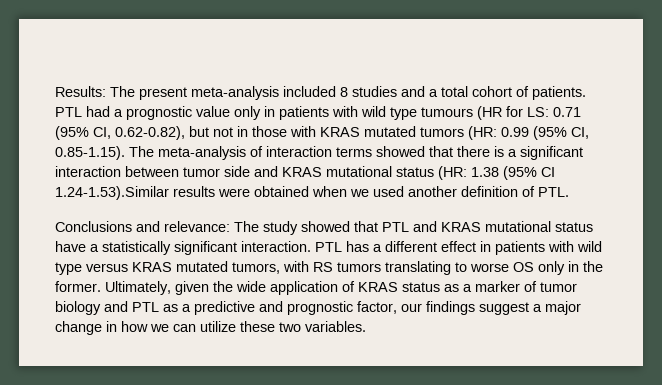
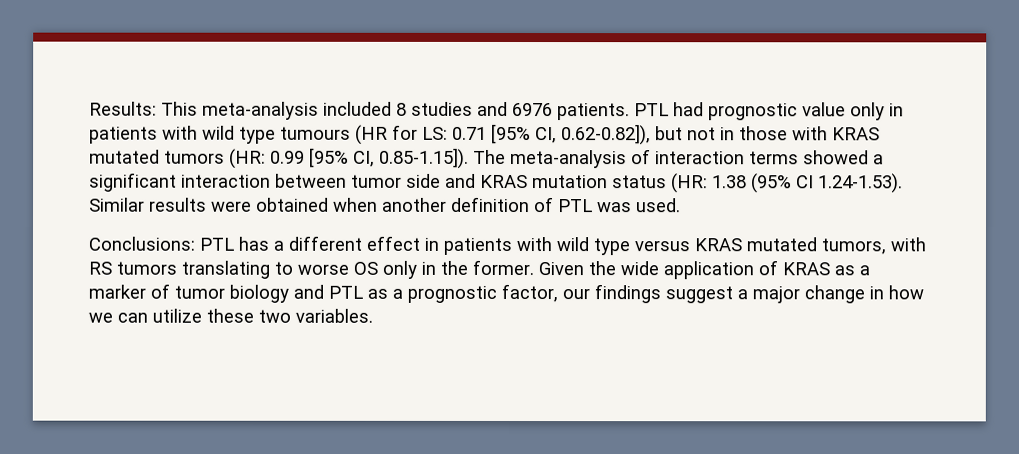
- Results: The present meta-analysis included 8 studies and a total cohort of patients.
+ Results: This meta-analysis included 8 studies and 6976 patients.
- PTL had a prognostic value only in patients with wild type tumours (HR for LS:
+ PTL had prognostic value only in patients with wild type tumours (HR for LS:
- 0.71 (95% CI, 0.62-0.82), but not in those with KRAS mutated tumors (HR:
+ 0.71 [95% CI, 0.62-0.82]), but not in those with KRAS mutated tumors (HR:
- 0.99 (95% CI, 0.85-1.15). The meta-analysis of interaction terms showed that there is a significant interaction between tumor side and KRAS mutational status (HR:
+ 0.99 [95% CI, 0.85-1.15]). The meta-analysis of interaction terms showed a significant interaction between tumor side and KRAS mutation status (HR:
- 1.38 (95% CI 1.24-1.53).Similar results were obtained when we used another definition of PTL.
- Conclusions and relevance: The study showed that PTL and KRAS mutational status have a statistically significant interaction.
+ 1.38 (95% CI 1.24-1.53). Similar results were obtained when another definition of PTL was used.
+ Conclusions:
- Ultimately, given the wide application of KRAS status as a marker of tumor biology and PTL as a predictive and prognostic factor, our findings suggest a major change in how we can utilize these two variables.
+ Given the wide application of KRAS as a marker of tumor biology and PTL as a prognostic factor, our findings suggest a major change in how we can utilize these two variables.

